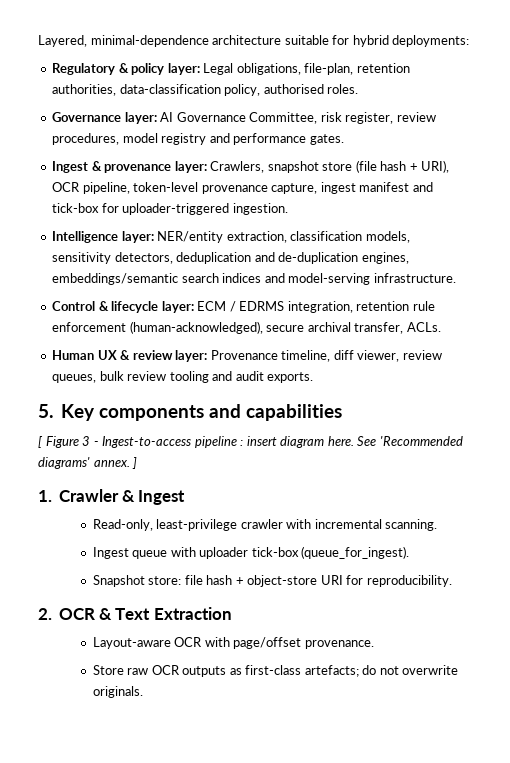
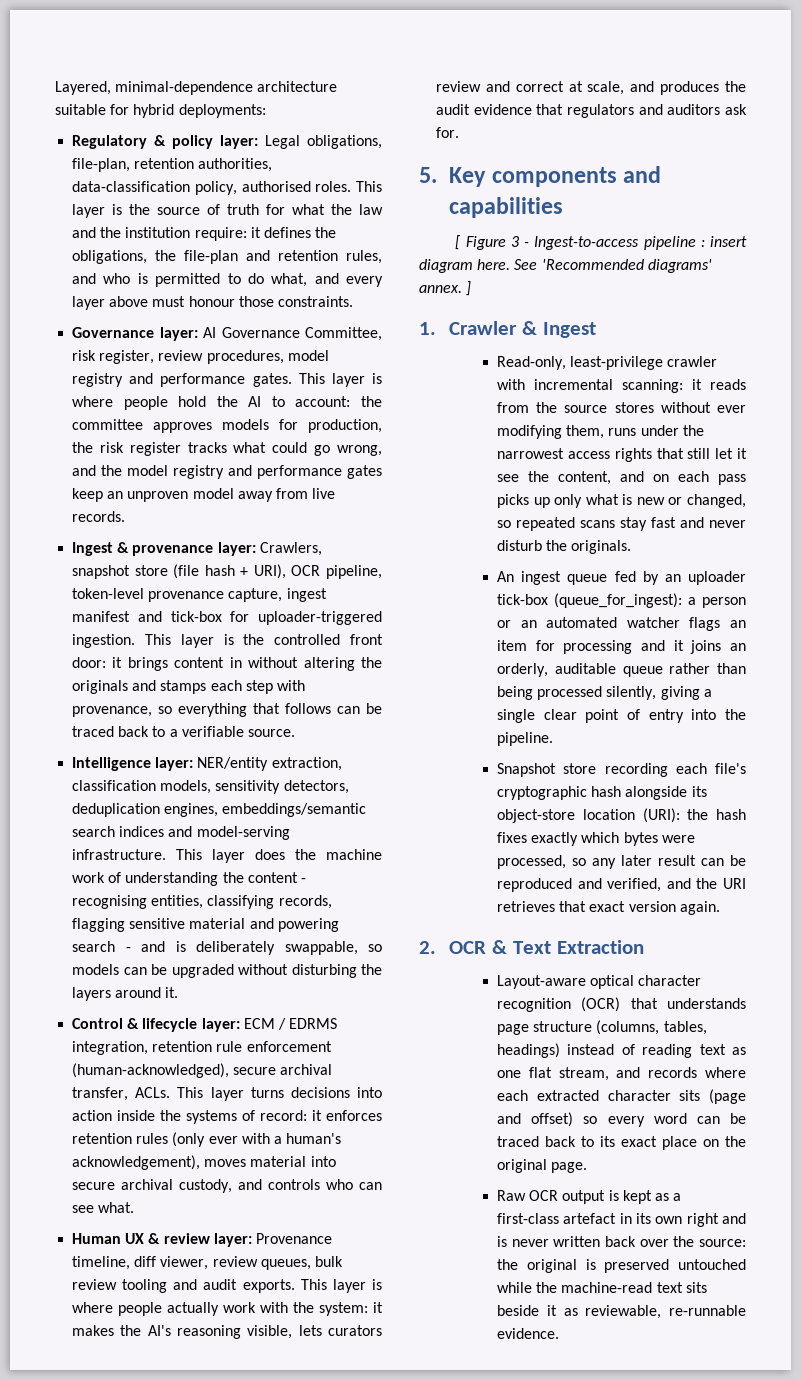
+ This layer is the source of truth for what the law and the institution require: it defines the obligations, the file-plan and retention rules, and who is permitted to do what, and every layer above must honour those constraints.
+ This layer is where people hold the AI to account: the committee approves models for production, the risk register tracks what could go wrong, and the model registry and performance gates keep an unproven model away from live records.
+ This layer is the controlled front door: it brings content in without altering the originals and stamps each step with provenance, so everything that follows can be traced back to a verifiable source.
- Intelligence layer: NER/entity extraction, classification models, sensitivity detectors, deduplication and de-duplication engines, embeddings/semantic search indices and model-serving infrastructure.
+ Intelligence layer: NER/entity extraction, classification models, sensitivity detectors, deduplication engines, embeddings/semantic search indices and model-serving infrastructure. This layer does the machine work of understanding the content - recognising entities, classifying records, flagging sensitive material and powering search - and is deliberately swappable, so models can be upgraded without disturbing the layers around it.
+ This layer turns decisions into action inside the systems of record: it enforces retention rules (only ever with a human's acknowledgement), moves material into secure archival custody, and controls who can see what.
+ This layer is where people actually work with the system: it makes the AI's reasoning visible, lets curators review and correct at scale, and produces the audit evidence that regulators and auditors ask for.
- Read-only, least-privilege crawler with incremental scanning.
- Ingest queue with uploader tick-box (queue_for_ingest).
- Snapshot store: file hash + object-store URI for reproducibility.
+ Read-only, least-privilege crawler with incremental scanning: it reads from the source stores without ever modifying them, runs under the narrowest access rights that still let it see the content, and on each pass picks up only what is new or changed, so repeated scans stay fast and never disturb the originals.
+ An ingest queue fed by an uploader tick-box (queue_for_ingest): a person or an automated watcher flags an item for processing and it joins an orderly, auditable queue rather than being processed silently, giving a single clear point of entry into the pipeline.
+ Snapshot store recording each file's cryptographic hash alongside its object-store location (URI): the hash fixes exactly which bytes were processed, so any later result can be reproduced and verified, and the URI retrieves that exact version again.
- Layout-aware OCR with page/offset provenance.
- Store raw OCR outputs as first-class artefacts; do not overwrite originals.
+ Layout-aware optical character recognition (OCR) that understands page structure (columns, tables, headings) instead of reading text as one flat stream, and records where each extracted character sits (page and offset) so every word can be traced back to its exact place on the original page.
+ Raw OCR output is kept as a first-class artefact in its own right and is never written back over the source: the original is preserved untouched while the machine-read text sits beside it as reviewable, re-runnable evidence.

